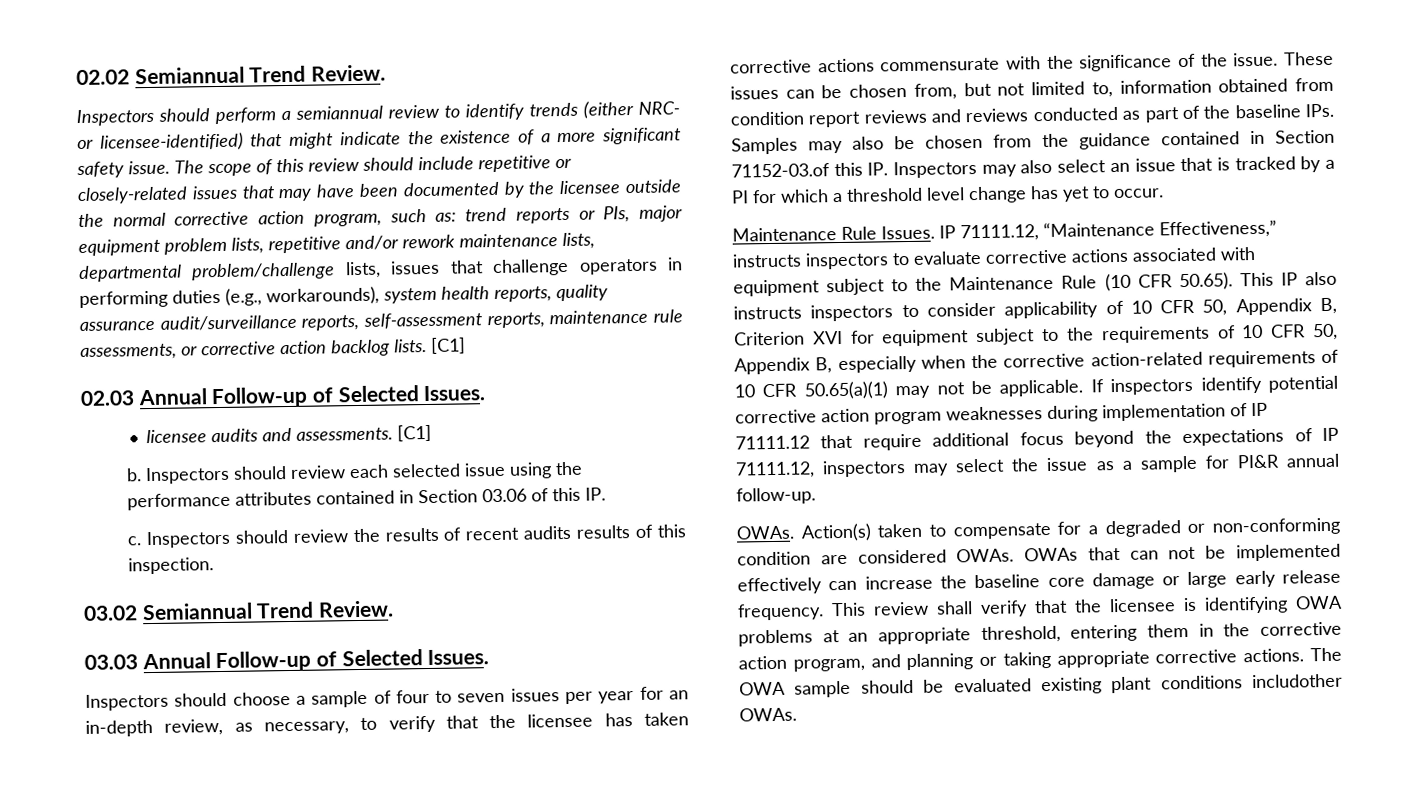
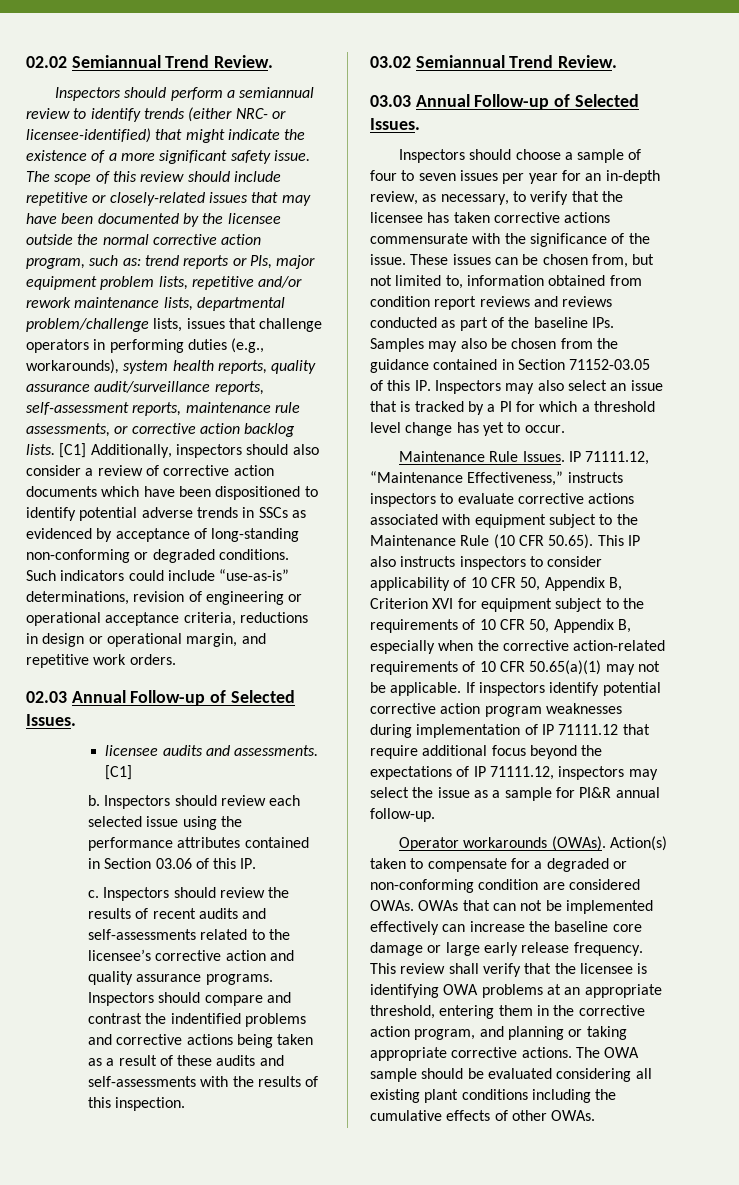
- trend reports or PIs, major equipment problem lists, repetitive and/or rework maintenance lists, departmental problem/challenge lists, issues that challenge operators in performing duties (e.g., workarounds), system health reports, quality assurance audit/surveillance reports, self-assessment reports, maintenance rule assessments, or corrective action backlog lists. [C1]
+ trend reports or PIs, major equipment problem lists, repetitive and/or rework maintenance lists, departmental problem/challenge lists, issues that challenge operators in performing duties (e.g., workarounds), system health reports, quality assurance audit/surveillance reports, self-assessment reports, maintenance rule assessments, or corrective action backlog lists. [C1] Additionally, inspectors should also consider a review of corrective action documents which have been dispositioned to identify potential adverse trends in SSCs as evidenced by acceptance of long-standing non-conforming or degraded conditions. Such indicators could include “use-as-is” determinations, revision of engineering or operational acceptance criteria, reductions in design or operational margin, and repetitive work orders.
- Inspectors should review the results of recent audits results of this inspection.
+ Inspectors should review the results of recent audits and self-assessments related to the licensee’s corrective action and quality assurance programs. Inspectors should compare and contrast the indentified problems and corrective actions being taken as a result of these audits and self-assessments with the results of this inspection.
- These issues can be chosen from, but not limited to, information obtained from condition report reviews and reviews conducted as part of the baseline IPs. Samples may also be chosen from the guidance contained in Section 71152-03.of this IP. Inspectors may also select an issue that is tracked by a PI for which a threshold level change has yet to occur.
+ These issues can be chosen from, but not limited to, information obtained from condition report reviews and reviews conducted as part of the baseline IPs. Samples may also be chosen from the guidance contained in Section 71152-03.05 of this IP. Inspectors may also select an issue that is tracked by a PI for which a threshold level change has yet to occur.
  If inspectors identify potential corrective action program weaknesses during implementation of IP 71111.12 that require additional focus beyond the expectations of IP 71111.12, inspectors may select the issue as a sample for PI&R annual follow-up.
- OWAs.
+ Operator workarounds (OWAs).
- The OWA sample should be evaluated existing plant conditions includother OWAs.
+ The OWA sample should be evaluated considering all existing plant conditions including the cumulative effects of other OWAs.

